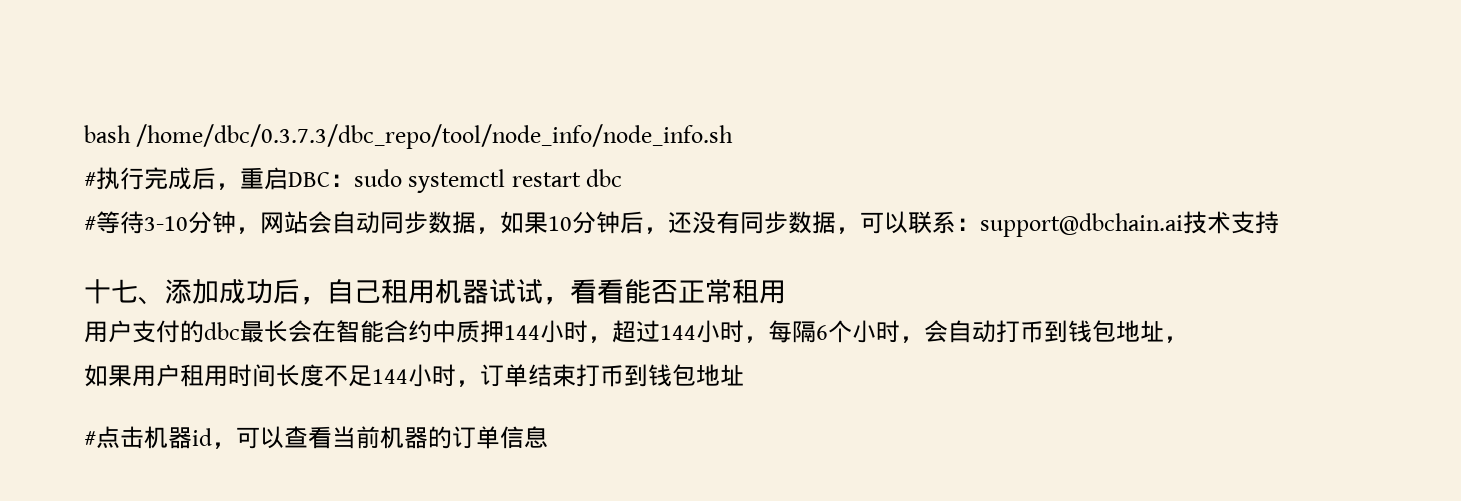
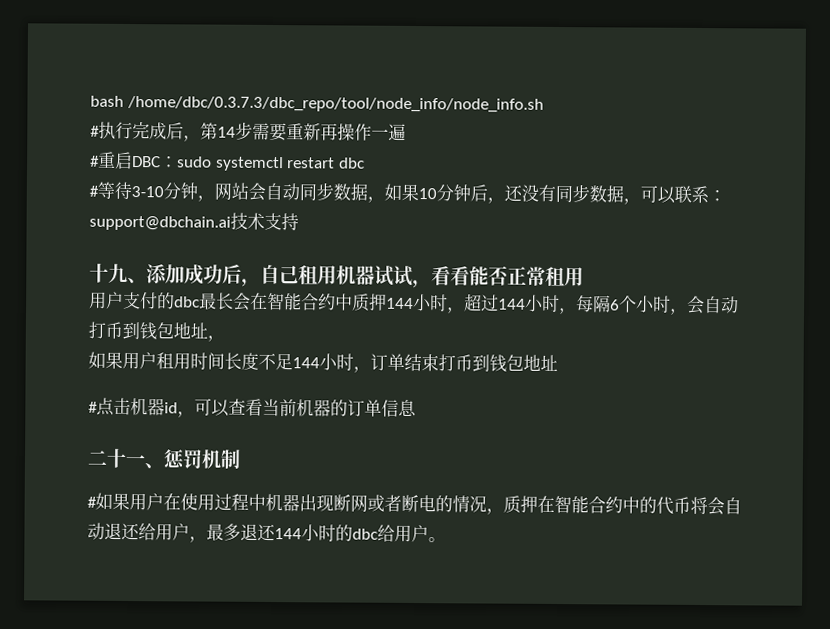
- #执行完成后，重启DBC：sudo systemctl restart dbc
+ #执行完成后，第14步需要重新再操作一遍
+ #重启DBC：sudo systemctl restart dbc
- 十七、添加成功后，自己租用机器试试，看看能否正常租用
+ 十九、添加成功后，自己租用机器试试，看看能否正常租用
+ 二十一、惩罚机制
+ #如果用户在使用过程中机器出现断网或者断电的情况，质押在智能合约中的代币将会自动退还给用户，最多退还144小时的dbc给用户。

